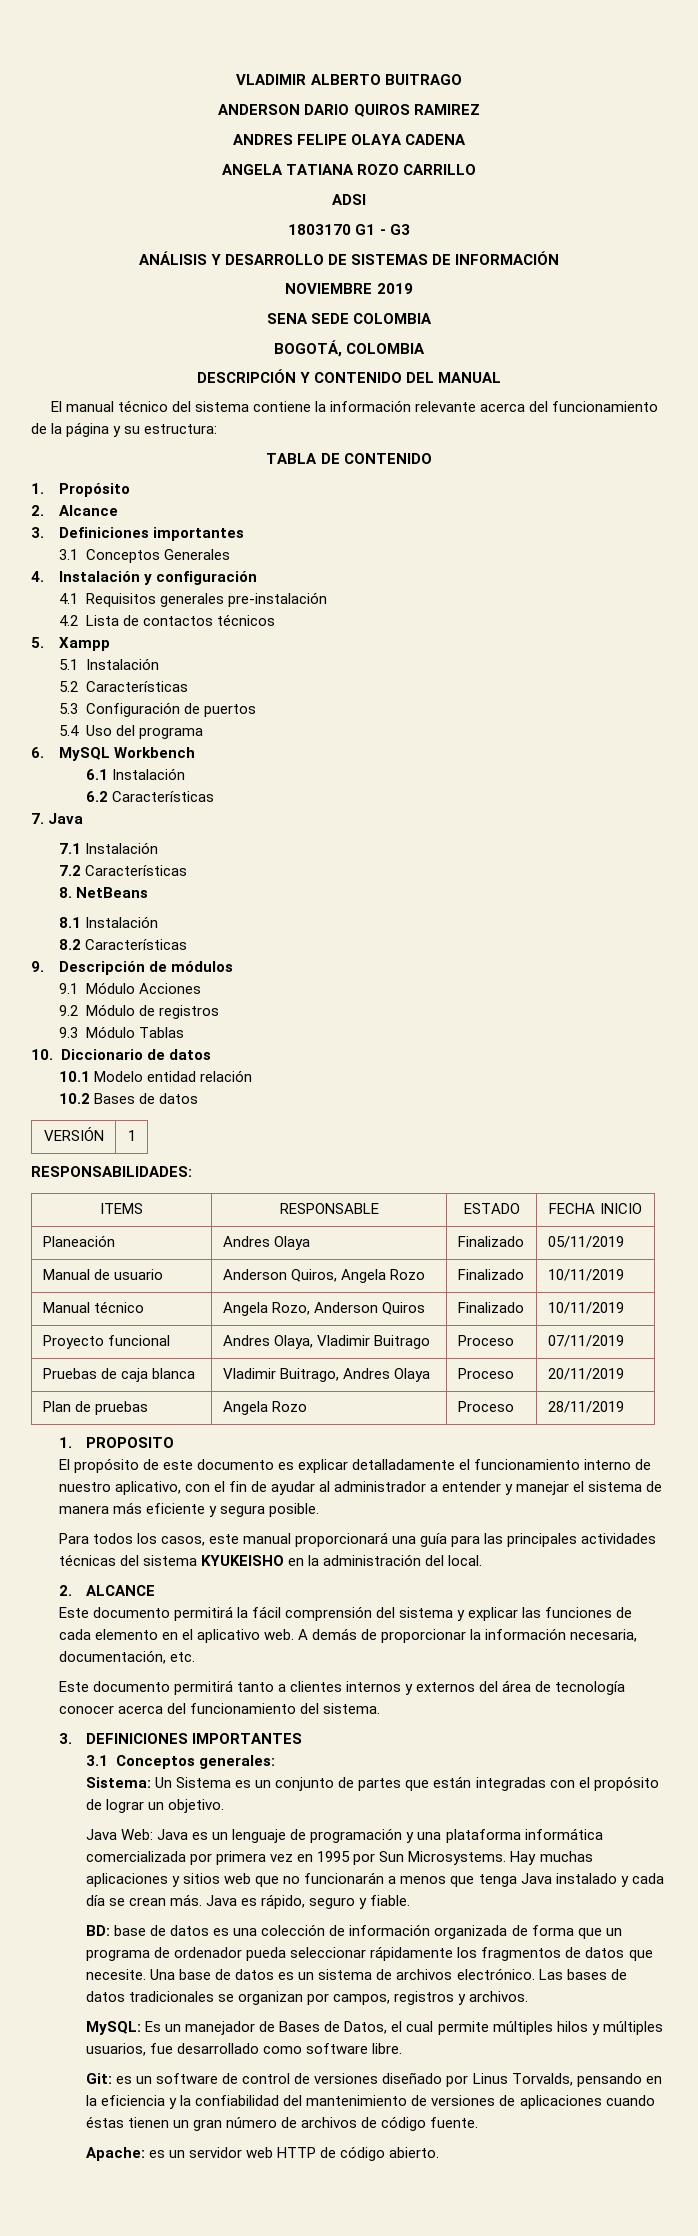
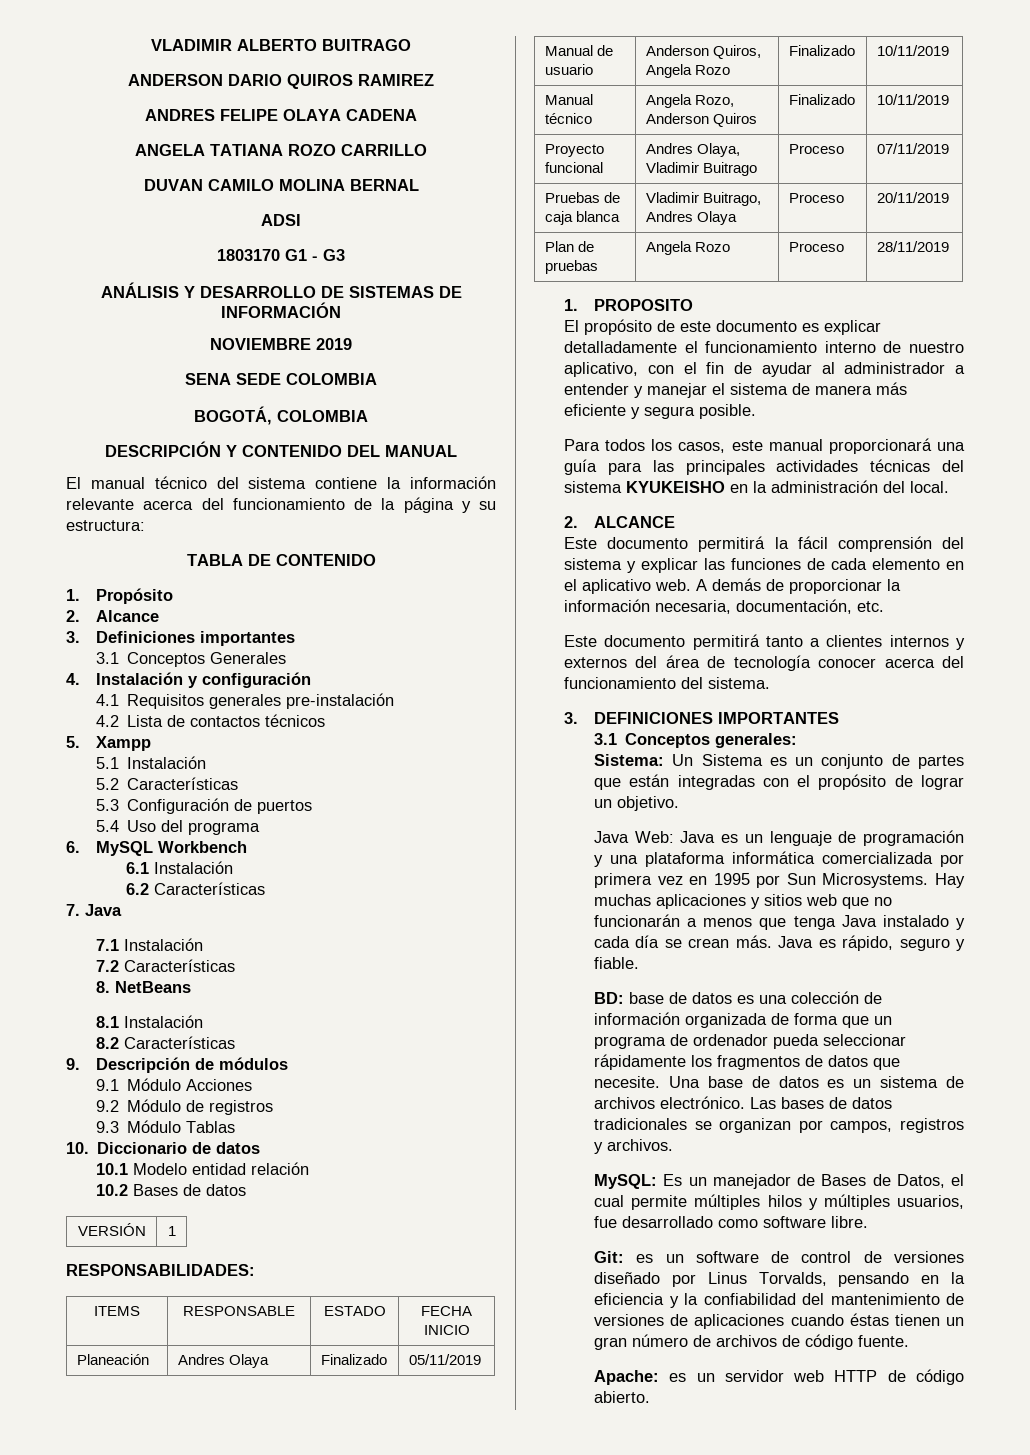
+ DUVAN CAMILO MOLINA BERNAL

